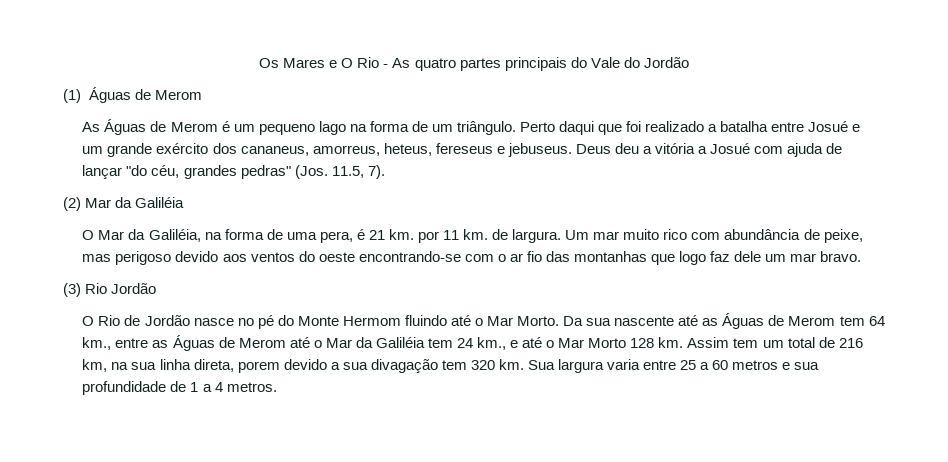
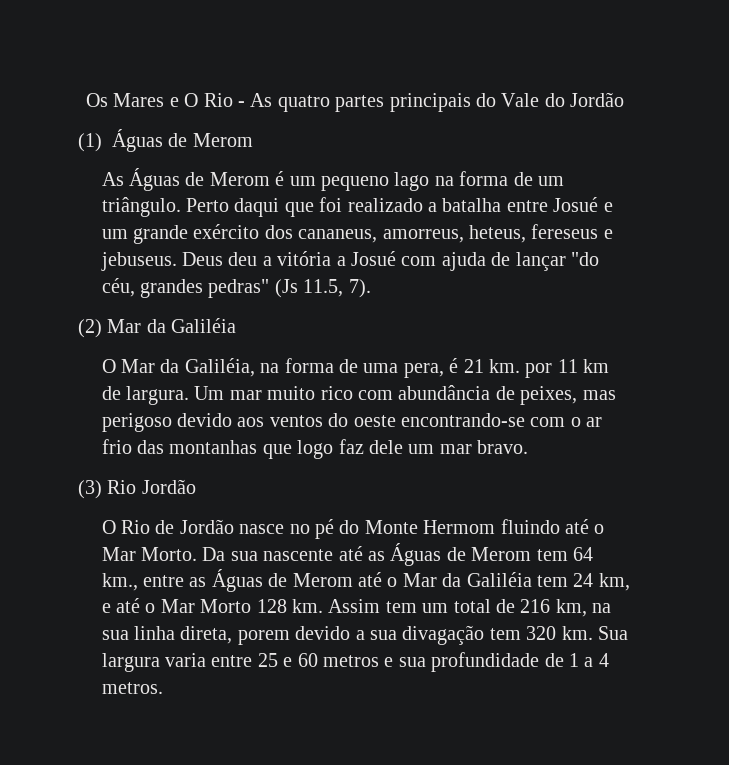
- Deus deu a vitória a Josué com ajuda de lançar "do céu, grandes pedras" (Jos. 11.5, 7).
+ Deus deu a vitória a Josué com ajuda de lançar "do céu, grandes pedras" (Js 11.5, 7).
- O Mar da Galiléia, na forma de uma pera, é 21 km. por 11 km. de largura.
+ O Mar da Galiléia, na forma de uma pera, é 21 km. por 11 km de largura.
- Um mar muito rico com abundância de peixe, mas perigoso devido aos ventos do oeste encontrando-se com o ar fio das montanhas que logo faz dele um mar bravo.
+ Um mar muito rico com abundância de peixes, mas perigoso devido aos ventos do oeste encontrando-se com o ar frio das montanhas que logo faz dele um mar bravo.
- Da sua nascente até as Águas de Merom tem 64 km., entre as Águas de Merom até o Mar da Galiléia tem 24 km., e até o Mar Morto 128 km.
+ Da sua nascente até as Águas de Merom tem 64 km., entre as Águas de Merom até o Mar da Galiléia tem 24 km, e até o Mar Morto 128 km.
- Sua largura varia entre 25 a 60 metros e sua profundidade de 1 a 4 metros.
+ Sua largura varia entre 25 e 60 metros e sua profundidade de 1 a 4 metros.

